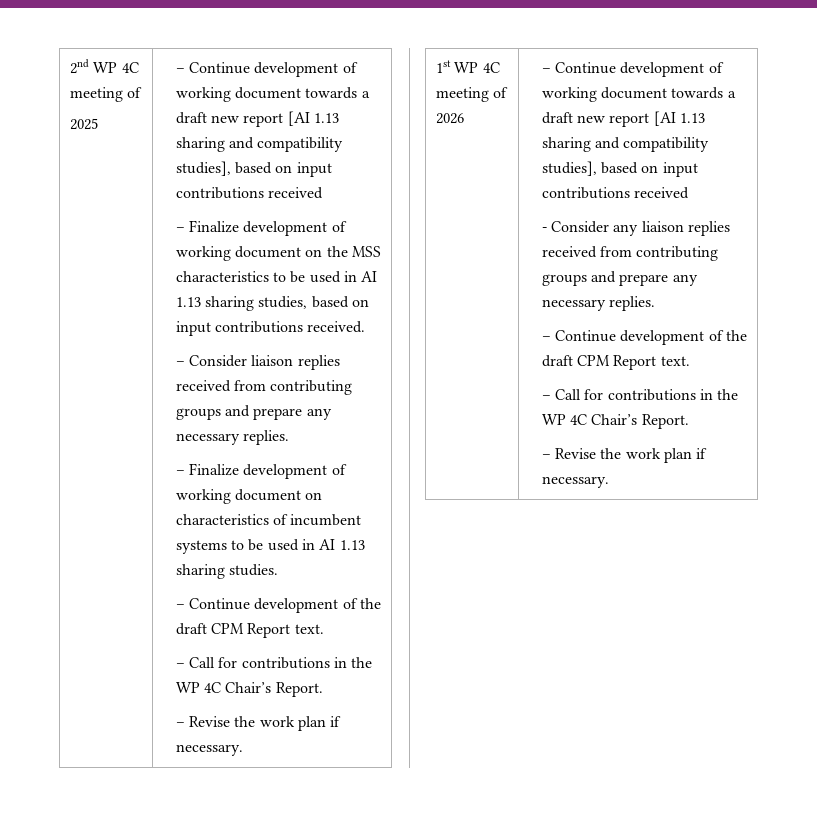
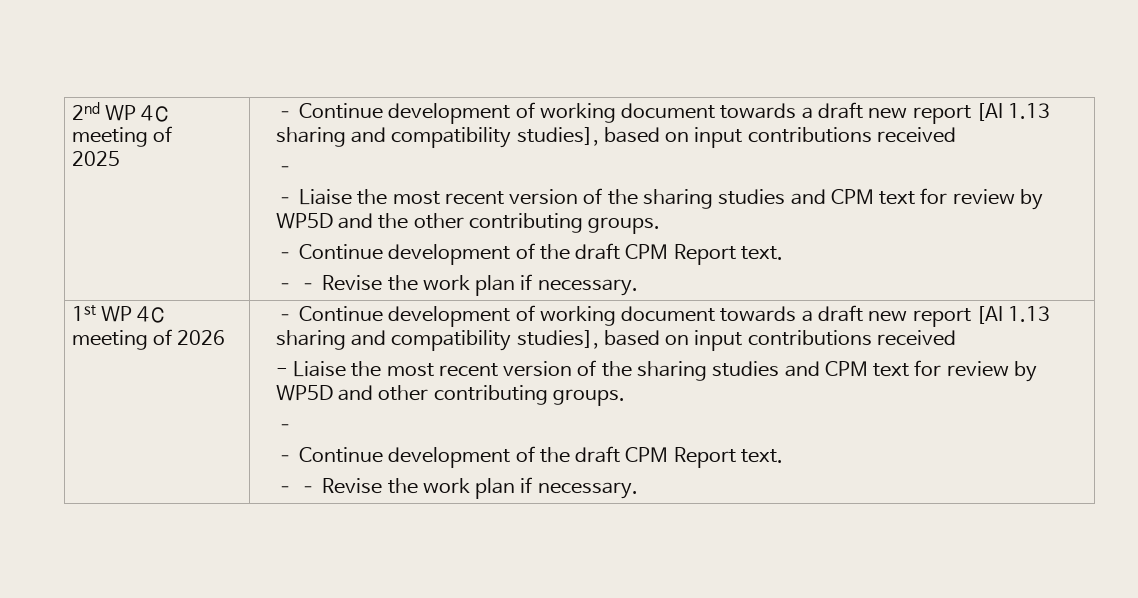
  2025 | – Continue development of working document towards a draft new report [AI 1.13 sharing and compatibility studies], based on input contributions received
- – Finalize development of working document on the MSS characteristics to be used in AI 1.13 sharing studies, based on input contributions received.
- – Consider liaison replies received from contributing groups and prepare any necessary replies.
- – Finalize development of working document on characteristics of incumbent systems to be used in AI 1.13 sharing studies.
+ –
+ – Liaise the most recent version of the sharing studies and CPM text for review by WP5D and the other contributing groups.
  – Continue development of the draft CPM Report text.
- – Call for contributions in the WP 4C Chair’s Report.
- – Revise the work plan if necessary.
+ – – Revise the work plan if necessary.
- - Consider any liaison replies received from contributing groups and prepare any necessary replies.
+ - Liaise the most recent version of the sharing studies and CPM text for review by WP5D and other contributing groups.
+ –
  – Continue development of the draft CPM Report text.
- – Call for contributions in the WP 4C Chair’s Report.
- – Revise the work plan if necessary.
+ – – Revise the work plan if necessary.

